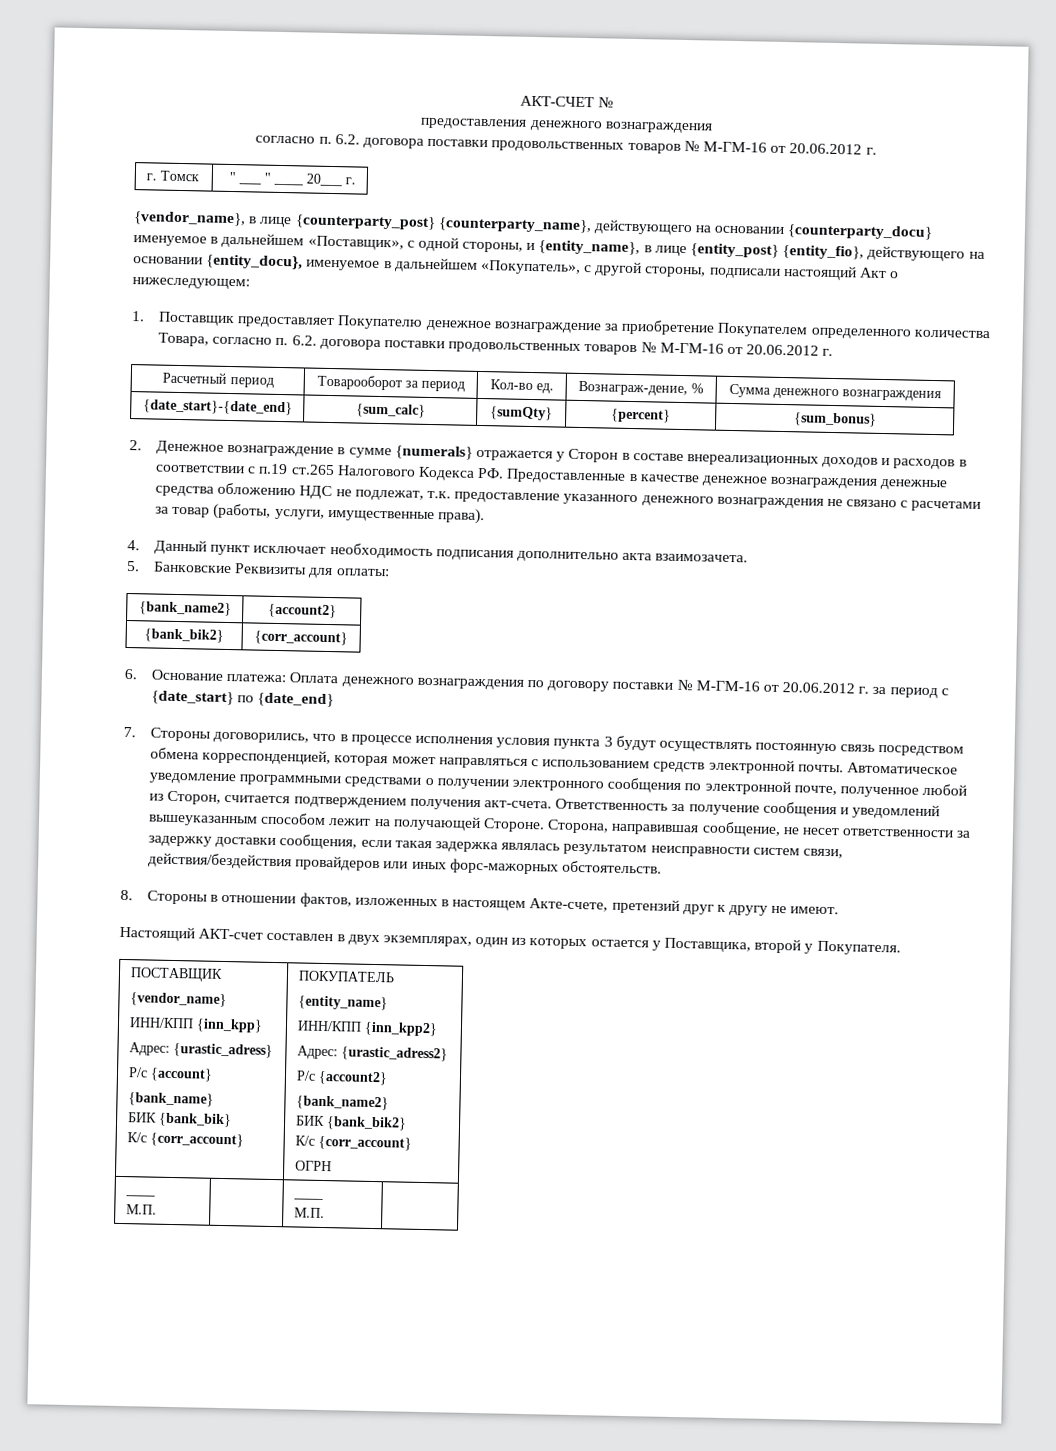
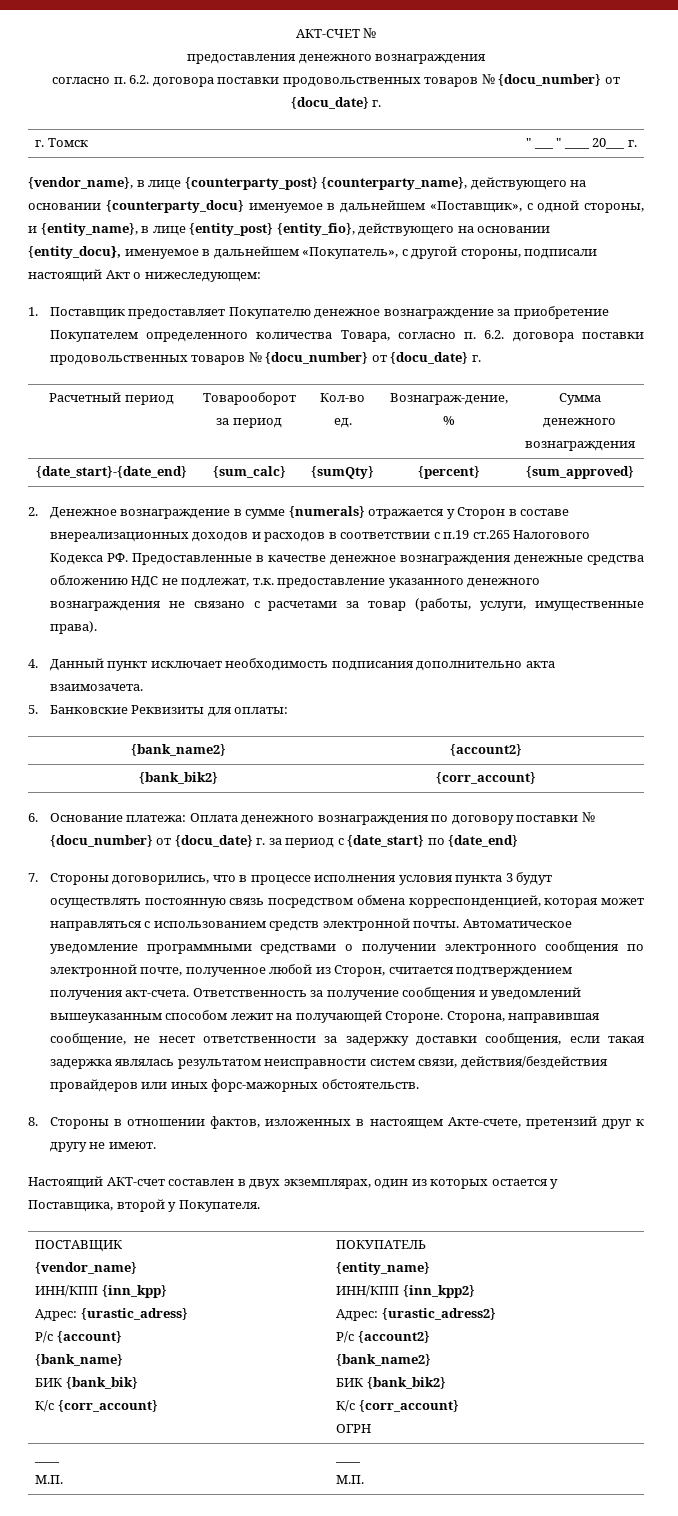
  предоставления денежного вознаграждения
- согласно п. 6.2. договора поставки продовольственных товаров № М-ГМ-16 от 20.06.2012 г.
+ согласно п. 6.2. договора поставки продовольственных товаров № {docu_number} от {docu_date} г.
- 1. Поставщик предоставляет Покупателю денежное вознаграждение за приобретение Покупателем определенного количества Товара, согласно п. 6.2. договора поставки продовольственных товаров № М-ГМ-16 от 20.06.2012 г.
+ 1. Поставщик предоставляет Покупателю денежное вознаграждение за приобретение Покупателем определенного количества Товара, согласно п. 6.2. договора поставки продовольственных товаров № {docu_number} от {docu_date} г.
- {date_start}-{date_end} | {sum_calc} | {sumQty} | {percent} | {sum_bonus}
+ {date_start}-{date_end} | {sum_calc} | {sumQty} | {percent} | {sum_approved}
- 6. Основание платежа: Оплата денежного вознаграждения по договору поставки № М-ГМ-16 от 20.06.2012 г. за период с {date_start} по {date_end}
+ 6. Основание платежа: Оплата денежного вознаграждения по договору поставки № {docu_number} от {docu_date} г. за период с {date_start} по {date_end}

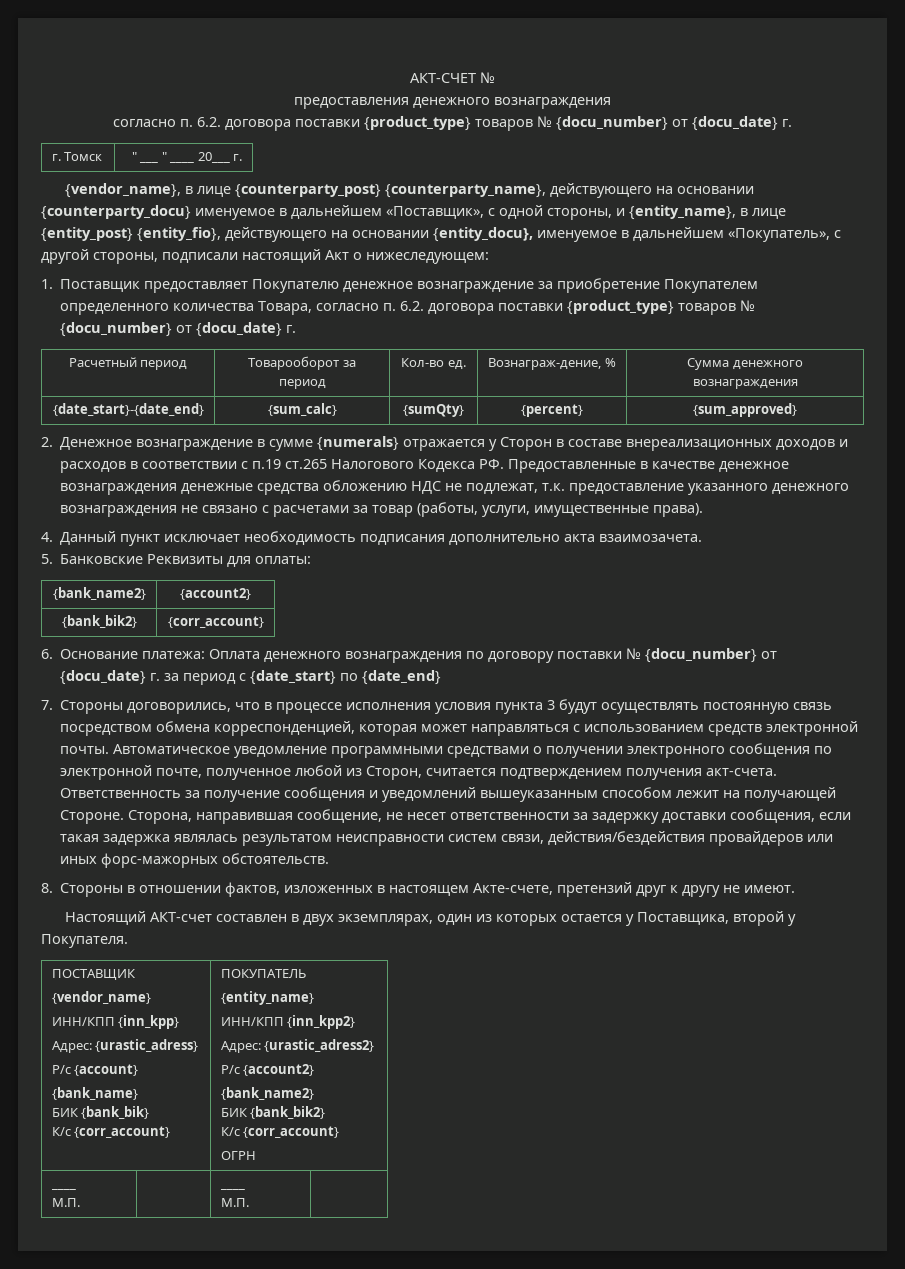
  предоставления денежного вознаграждения
- согласно п. 6.2. договора поставки продовольственных товаров № {docu_number} от {docu_date} г.
+ согласно п. 6.2. договора поставки {product_type} товаров № {docu_number} от {docu_date} г.
- 1. Поставщик предоставляет Покупателю денежное вознаграждение за приобретение Покупателем определенного количества Товара, согласно п. 6.2. договора поставки продовольственных товаров № {docu_number} от {docu_date} г.
+ 1. Поставщик предоставляет Покупателю денежное вознаграждение за приобретение Покупателем определенного количества Товара, согласно п. 6.2. договора поставки {product_type} товаров № {docu_number} от {docu_date} г.

